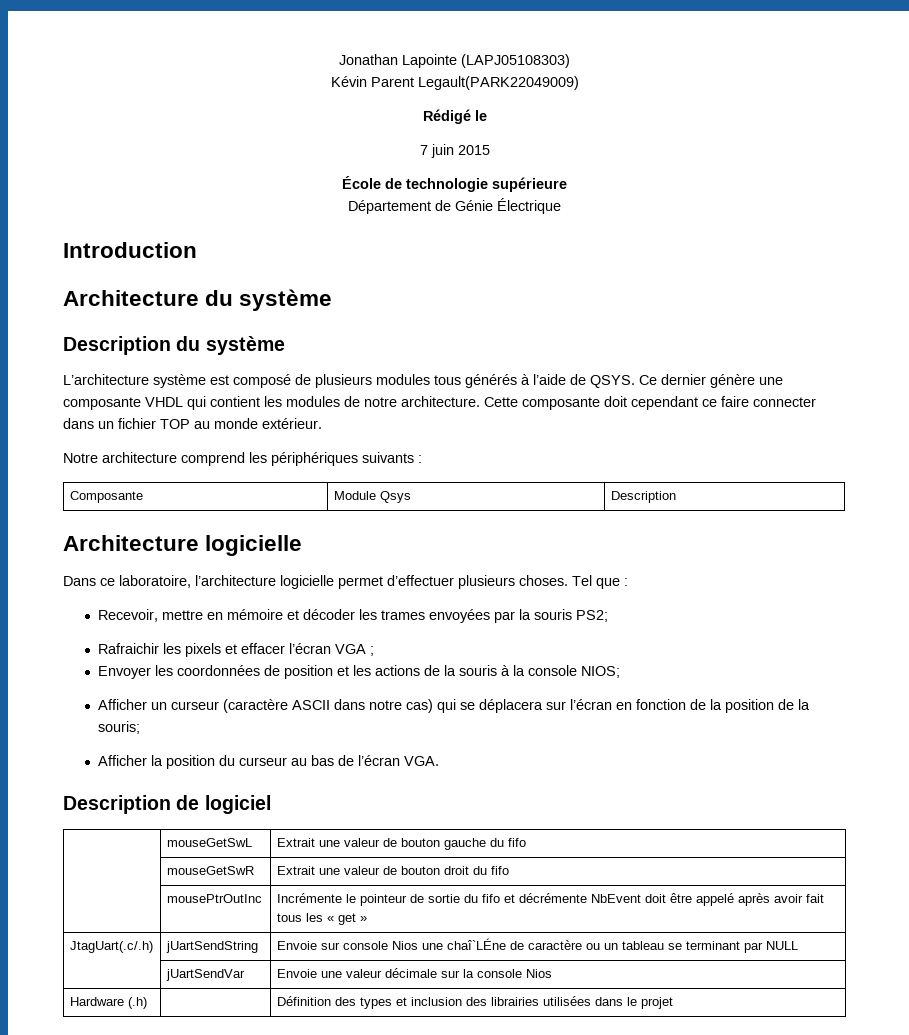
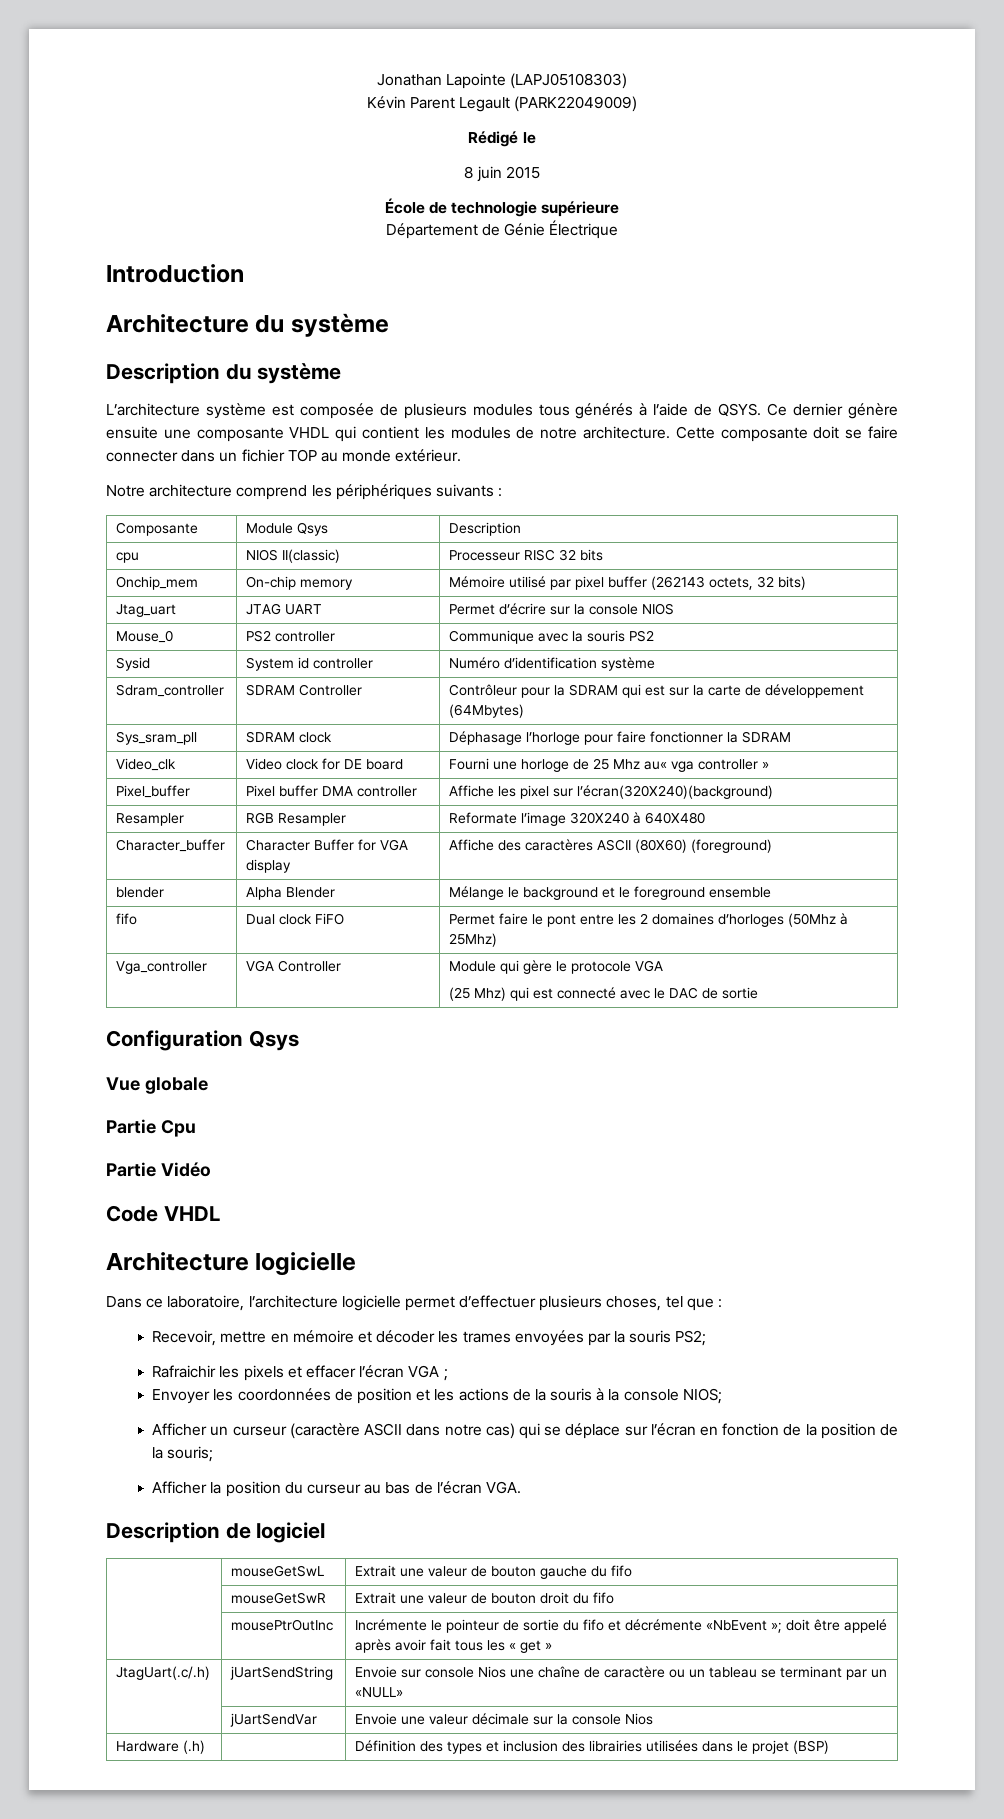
- Kévin Parent Legault(PARK22049009)
+ Kévin Parent Legault (PARK22049009)
- 7 juin 2015
+ 8 juin 2015
- L’architecture système est composé de plusieurs modules tous générés à l’aide de QSYS.
+ L’architecture système est composée de plusieurs modules tous générés à l’aide de QSYS.
- Ce dernier génère une composante VHDL qui contient les modules de notre architecture.
+ Ce dernier génère ensuite une composante VHDL qui contient les modules de notre architecture.
- Cette composante doit cependant ce faire connecter dans un fichier TOP au monde extérieur.
+ Cette composante doit se faire connecter dans un fichier TOP au monde extérieur.
+ cpu | NIOS II(classic) | Processeur RISC 32 bits
+ Onchip_mem | On-chip memory | Mémoire utilisé par pixel buffer (262143 octets, 32 bits)
+ Jtag_uart | JTAG UART | Permet d’écrire sur la console NIOS
+ Mouse_0 | PS2 controller | Communique avec la souris PS2
+ Sysid | System id controller | Numéro d’identification système
+ Sdram_controller | SDRAM Controller | Contrôleur pour la SDRAM qui est sur la carte de développement (64Mbytes)
+ Sys_sram_pll | SDRAM clock | Déphasage l’horloge pour faire fonctionner la SDRAM
+ Video_clk | Video clock for DE board | Fourni une horloge de 25 Mhz au« vga controller »
+ Pixel_buffer | Pixel buffer DMA controller | Affiche les pixel sur l’écran(320X240)(background)
+ Resampler | RGB Resampler | Reformate l’image 320X240 à 640X480
+ Character_buffer | Character Buffer for VGA display | Affiche des caractères ASCII (80X60) (foreground)
+ blender | Alpha Blender | Mélange le background et le foreground ensemble
+ fifo | Dual clock FiFO | Permet faire le pont entre les 2 domaines d’horloges (50Mhz à 25Mhz)
+ Vga_controller | VGA Controller | Module qui gère le protocole VGA
+ (25 Mhz) qui est connecté avec le DAC de sortie
+ Configuration Qsys
+ Vue globale
+ Partie Cpu
+ Partie Vidéo
+ Code VHDL
- Dans ce laboratoire, l’architecture logicielle permet d’effectuer plusieurs choses. Tel que :
+ Dans ce laboratoire, l’architecture logicielle permet d’effectuer plusieurs choses, tel que :
- Afficher un curseur (caractère ASCII dans notre cas) qui se déplacera sur l’écran en fonction de la position de la souris;
+ Afficher un curseur (caractère ASCII dans notre cas) qui se déplace sur l’écran en fonction de la position de la souris;
- | mousePtrOutInc | Incrémente le pointeur de sortie du fifo et décrémente NbEvent doit être appelé après avoir fait tous les « get »
+ | mousePtrOutInc | Incrémente le pointeur de sortie du fifo et décrémente «NbEvent »; doit être appelé après avoir fait tous les « get »
- JtagUart(.c/.h) | jUartSendString | Envoie sur console Nios une chaî`LÉne de caractère ou un tableau se terminant par NULL
+ JtagUart(.c/.h) | jUartSendString | Envoie sur console Nios une chaîne de caractère ou un tableau se terminant par un «NULL»
- Hardware (.h) | | Définition des types et inclusion des librairies utilisées dans le projet
+ Hardware (.h) | | Définition des types et inclusion des librairies utilisées dans le projet (BSP)

